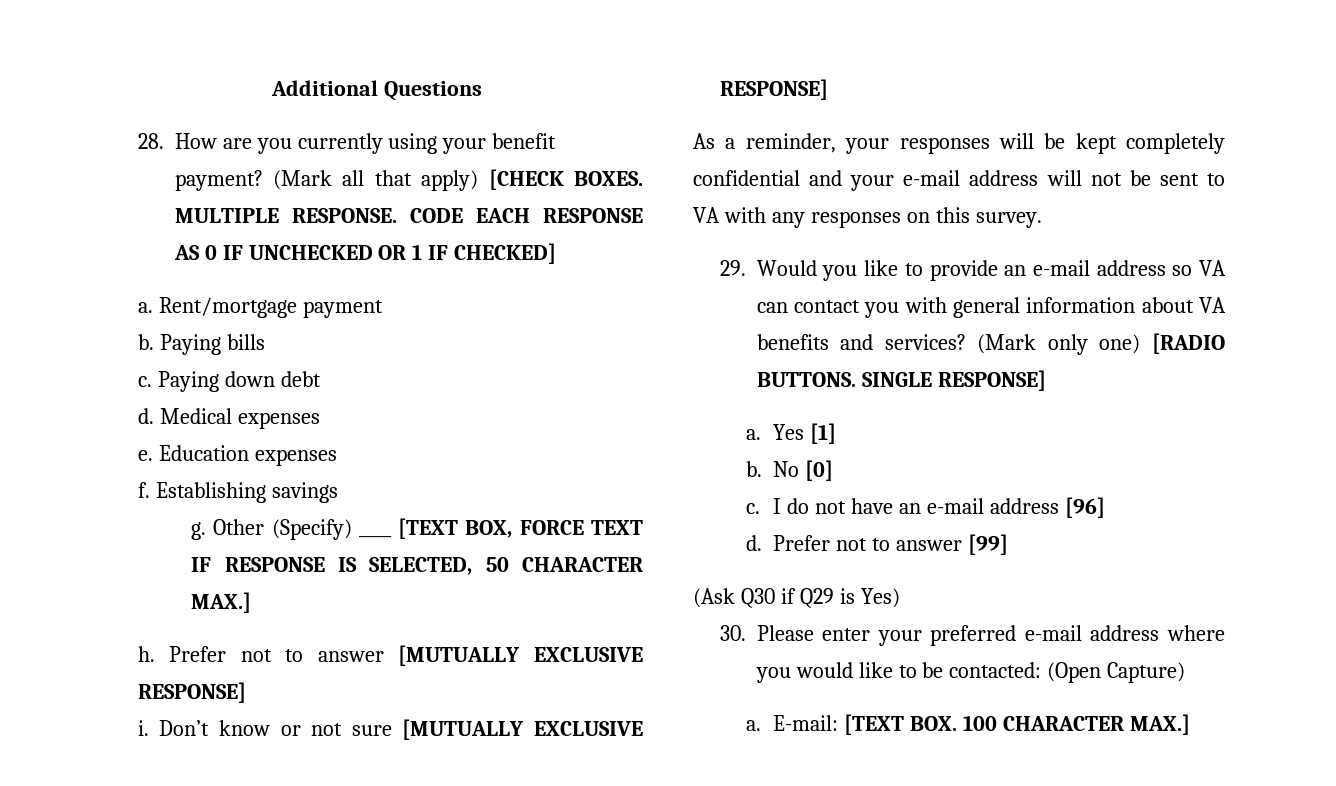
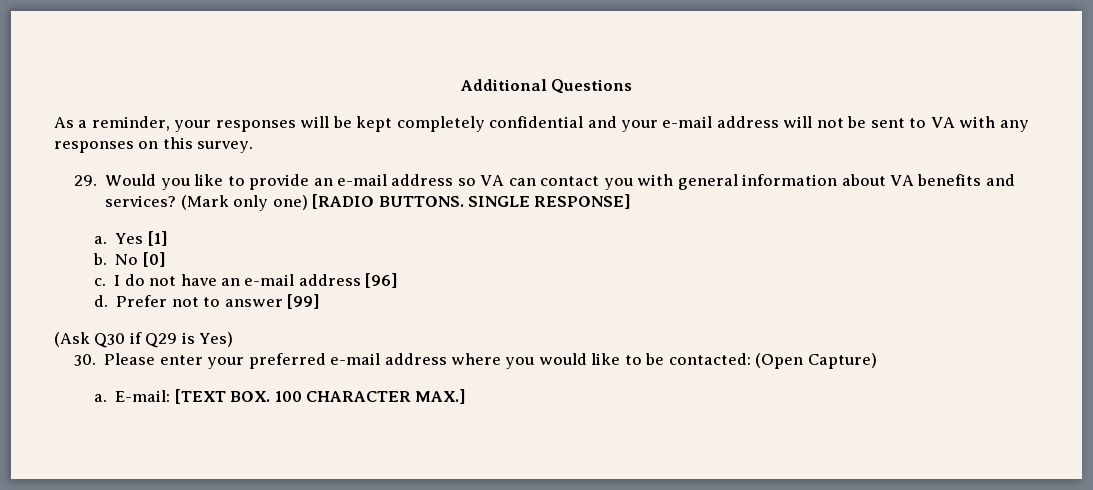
- 28. How are you currently using your benefit payment? (Mark all that apply) [CHECK BOXES. MULTIPLE RESPONSE. CODE EACH RESPONSE AS 0 IF UNCHECKED OR 1 IF CHECKED]
- a. Rent/mortgage payment
- b. Paying bills
- c. Paying down debt
- d. Medical expenses
- e. Education expenses
- f. Establishing savings
- g. Other (Specify) ____ [TEXT BOX, FORCE TEXT IF RESPONSE IS SELECTED, 50 CHARACTER MAX.]
- h. Prefer not to answer [MUTUALLY EXCLUSIVE RESPONSE]
- i. Don’t know or not sure [MUTUALLY EXCLUSIVE RESPONSE]

